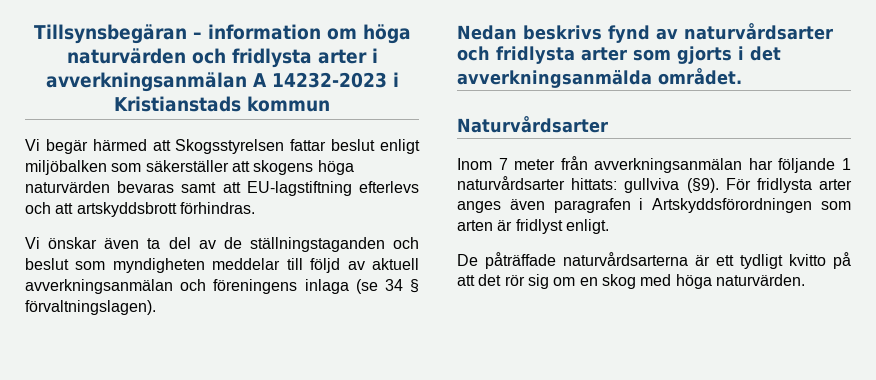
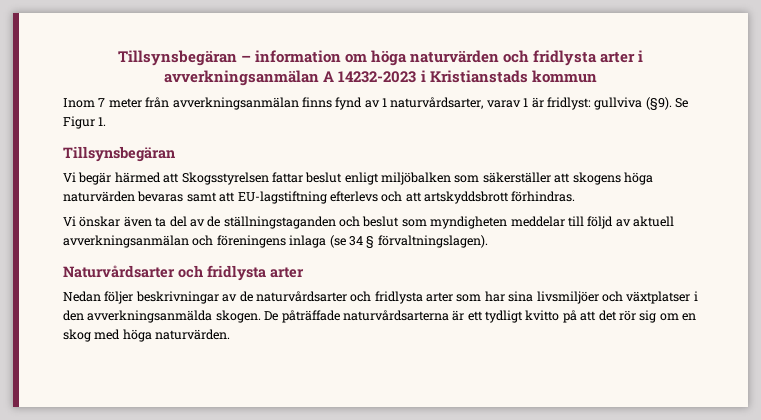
+ Inom 7 meter från avverkningsanmälan finns fynd av 1 naturvårdsarter, varav 1 är fridlyst: gullviva (§9). Se Figur 1.
+ Tillsynsbegäran
- Nedan beskrivs fynd av naturvårdsarter och fridlysta arter som gjorts i det avverkningsanmälda området.
- Naturvårdsarter
- Inom 7 meter från avverkningsanmälan har följande 1 naturvårdsarter hittats: gullviva (§9). För fridlysta arter anges även paragrafen i Artskyddsförordningen som arten är fridlyst enligt.
- De påträffade naturvårdsarterna är ett tydligt kvitto på att det rör sig om en skog med höga naturvärden.
+ Naturvårdsarter och fridlysta arter
+ Nedan följer beskrivningar av de naturvårdsarter och fridlysta arter som har sina livsmiljöer och växtplatser i den avverkningsanmälda skogen. De påträffade naturvårdsarterna är ett tydligt kvitto på att det rör sig om en skog med höga naturvärden.

